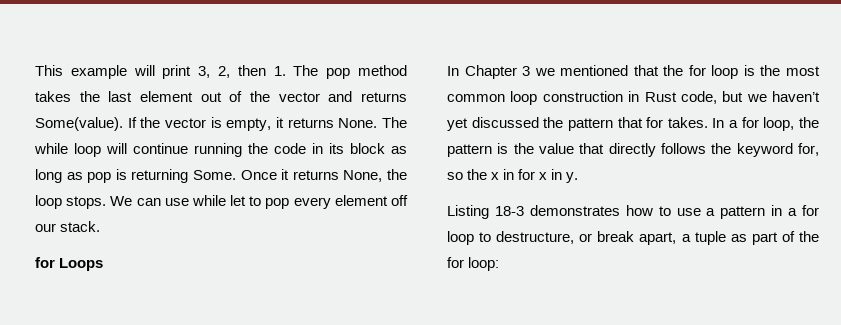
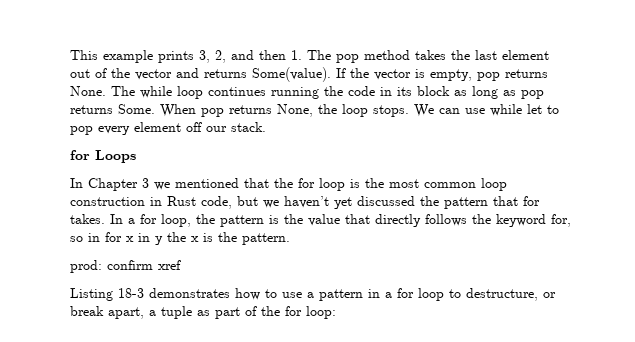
- This example will print 3, 2, then 1. The pop method takes the last element out of the vector and returns Some(value).
+ This example prints 3, 2, and then 1. The pop method takes the last element out of the vector and returns Some(value).
- If the vector is empty, it returns None.
+ If the vector is empty, pop returns None.
- The while loop will continue running the code in its block as long as pop is returning Some. Once it returns None, the loop stops.
+ The while loop continues running the code in its block as long as pop returns Some. When pop returns None, the loop stops.
- In a for loop, the pattern is the value that directly follows the keyword for, so the x in for x in y.
+ In a for loop, the pattern is the value that directly follows the keyword for, so in for x in y the x is the pattern.
+ prod: confirm xref

